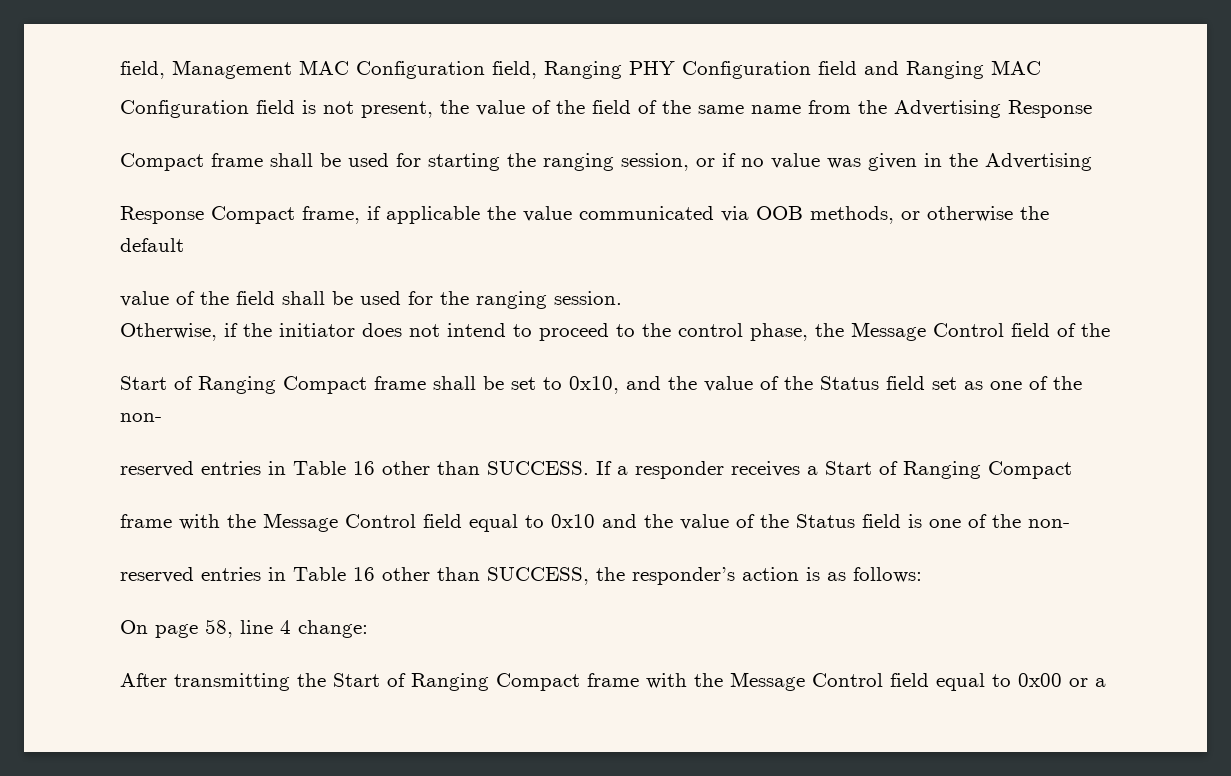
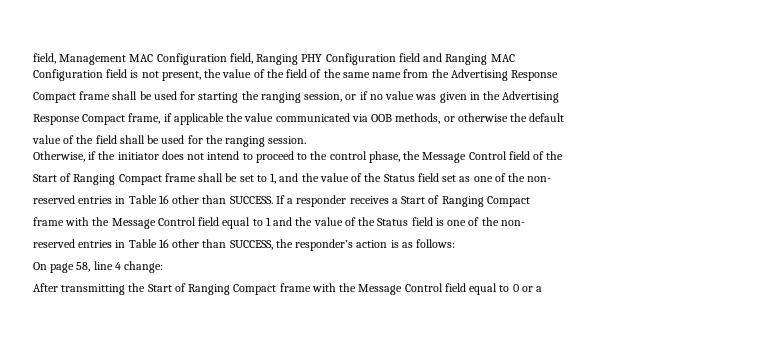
- Start of Ranging Compact frame shall be set to 0x10, and the value of the Status field set as one of the non-
+ Start of Ranging Compact frame shall be set to 1, and the value of the Status field set as one of the non-
- frame with the Message Control field equal to 0x10 and the value of the Status field is one of the non-
+ frame with the Message Control field equal to 1 and the value of the Status field is one of the non-
- After transmitting the Start of Ranging Compact frame with the Message Control field equal to 0x00 or a
+ After transmitting the Start of Ranging Compact frame with the Message Control field equal to 0 or a

